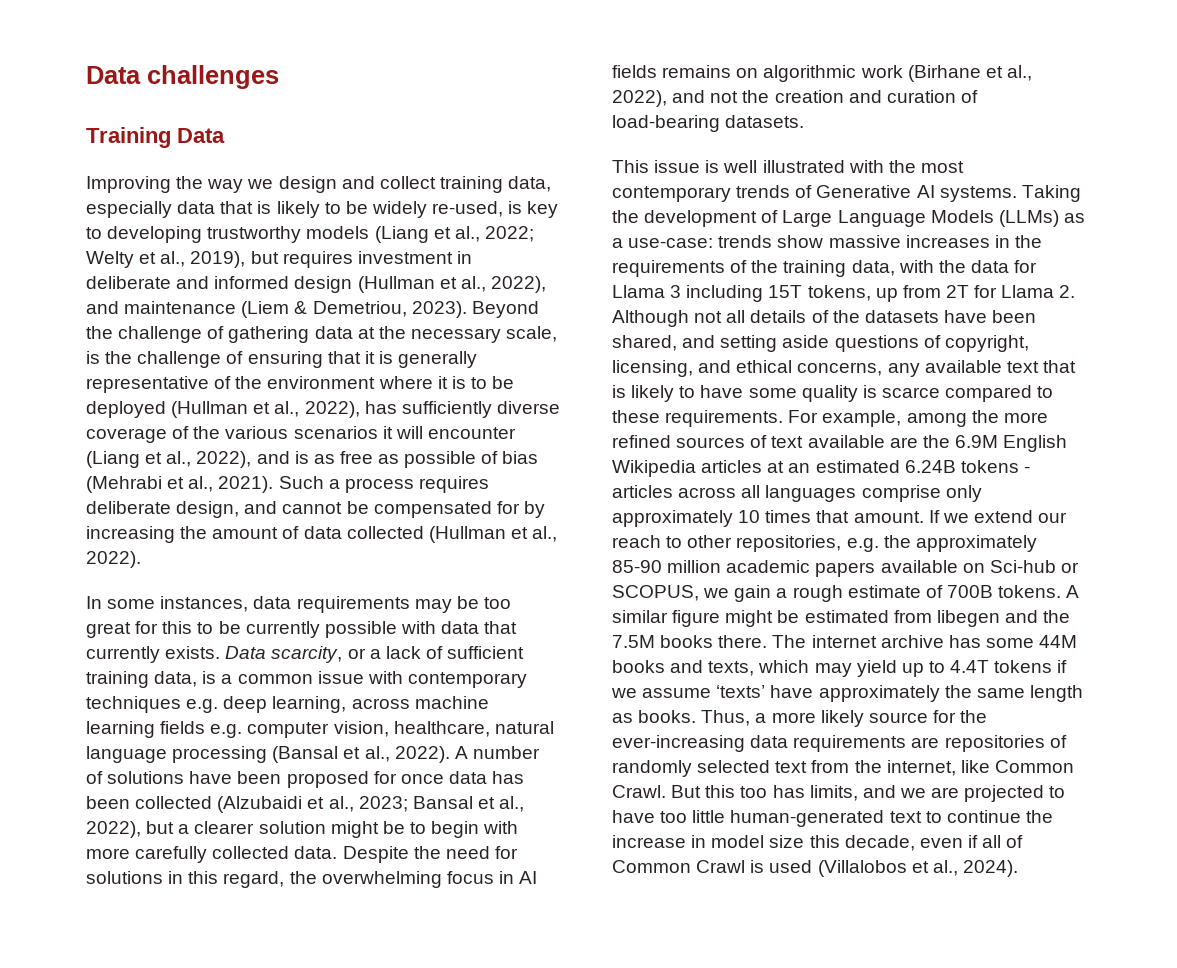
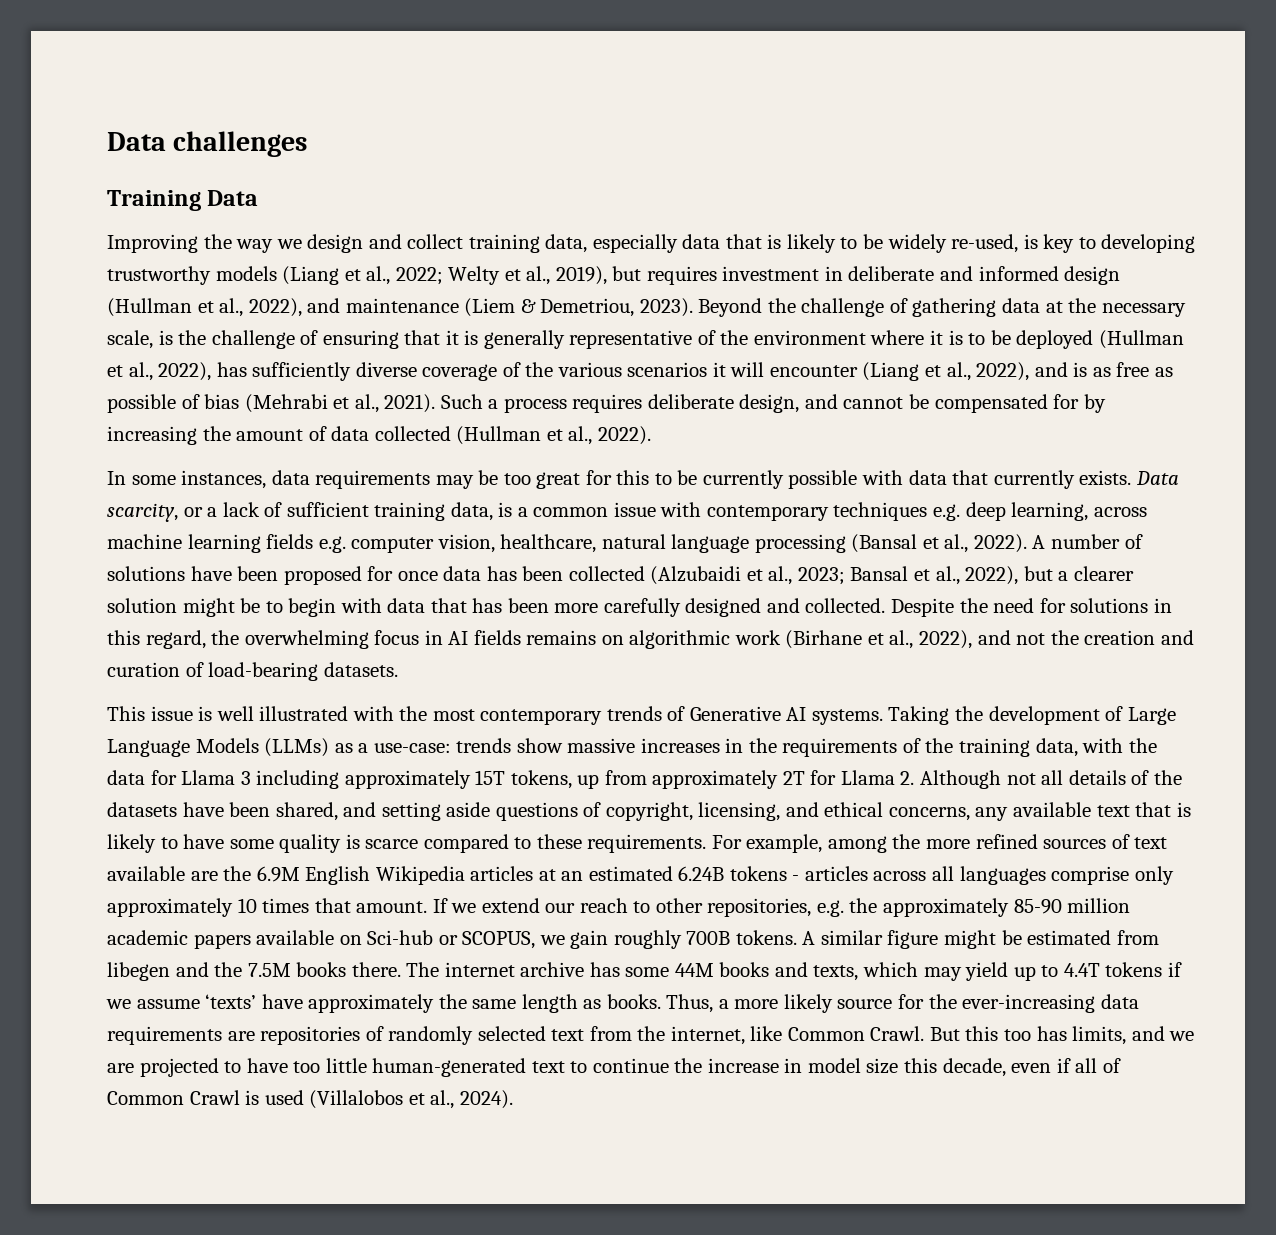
- A number of solutions have been proposed for once data has been collected (Alzubaidi et al., 2023; Bansal et al., 2022), but a clearer solution might be to begin with more carefully collected data.
+ A number of solutions have been proposed for once data has been collected (Alzubaidi et al., 2023; Bansal et al., 2022), but a clearer solution might be to begin with data that has been more carefully designed and collected.
- trends show massive increases in the requirements of the training data, with the data for Llama 3 including 15T tokens, up from 2T for Llama 2. Although not all details of the datasets have been shared, and setting aside questions of copyright, licensing, and ethical concerns, any available text that is likely to have some quality is scarce compared to these requirements.
+ trends show massive increases in the requirements of the training data, with the data for Llama 3 including approximately 15T tokens, up from approximately 2T for Llama 2. Although not all details of the datasets have been shared, and setting aside questions of copyright, licensing, and ethical concerns, any available text that is likely to have some quality is scarce compared to these requirements.
- If we extend our reach to other repositories, e.g. the approximately 85-90 million academic papers available on Sci-hub or SCOPUS, we gain a rough estimate of 700B tokens.
+ If we extend our reach to other repositories, e.g. the approximately 85-90 million academic papers available on Sci-hub or SCOPUS, we gain roughly 700B tokens.

